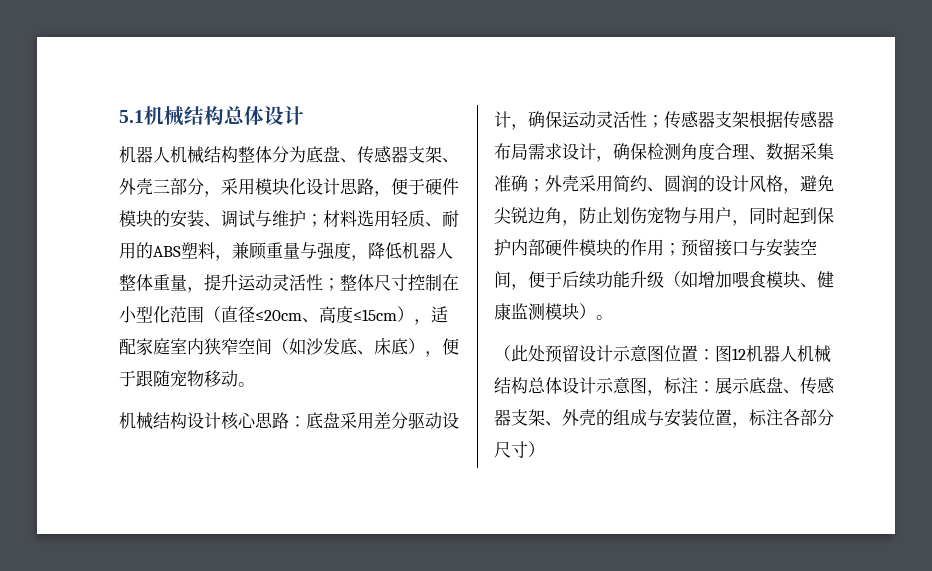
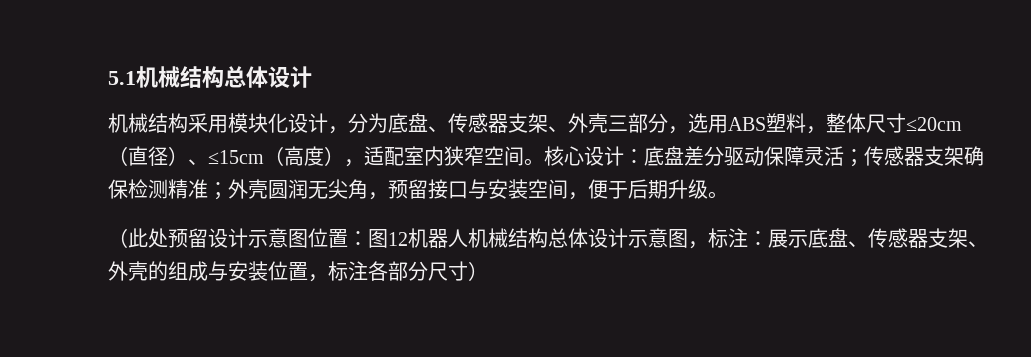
- 机器人机械结构整体分为底盘、传感器支架、外壳三部分，采用模块化设计思路，便于硬件模块的安装、调试与维护；材料选用轻质、耐用的ABS塑料，兼顾重量与强度，降低机器人整体重量，提升运动灵活性；整体尺寸控制在小型化范围（直径≤20cm、高度≤15cm），适配家庭室内狭窄空间（如沙发底、床底），便于跟随宠物移动。
- 机械结构设计核心思路：底盘采用差分驱动设计，确保运动灵活性；传感器支架根据传感器布局需求设计，确保检测角度合理、数据采集准确；外壳采用简约、圆润的设计风格，避免尖锐边角，防止划伤宠物与用户，同时起到保护内部硬件模块的作用；预留接口与安装空间，便于后续功能升级（如增加喂食模块、健康监测模块）。
+ 机械结构采用模块化设计，分为底盘、传感器支架、外壳三部分，选用ABS塑料，整体尺寸≤20cm（直径）、≤15cm（高度），适配室内狭窄空间。核心设计：底盘差分驱动保障灵活；传感器支架确保检测精准；外壳圆润无尖角，预留接口与安装空间，便于后期升级。

